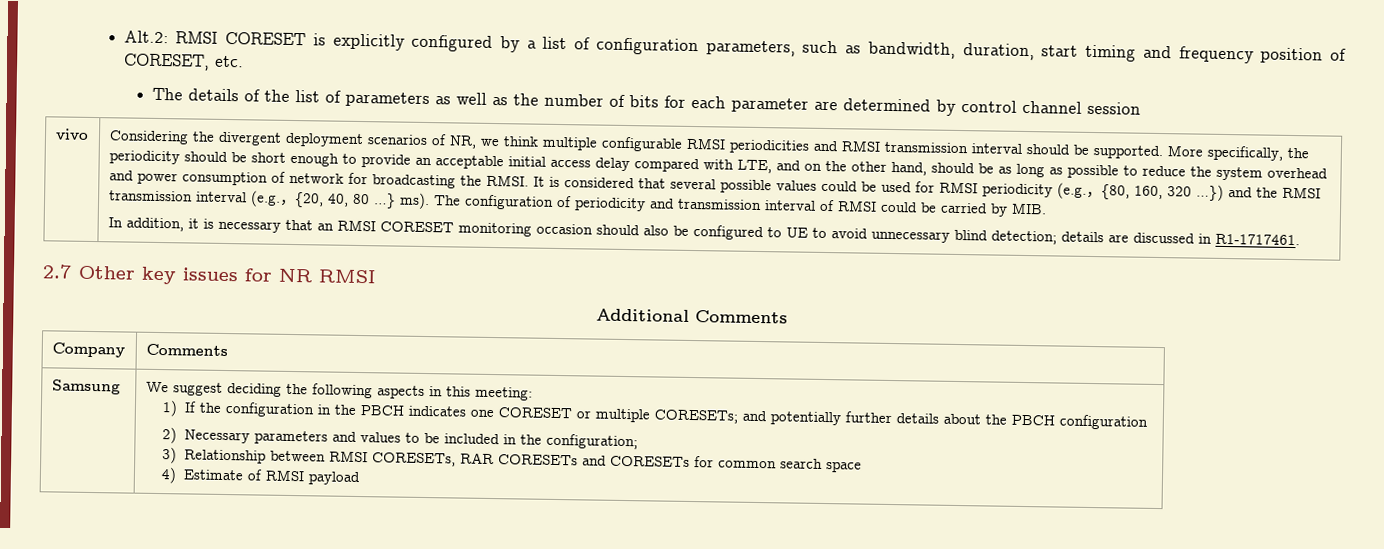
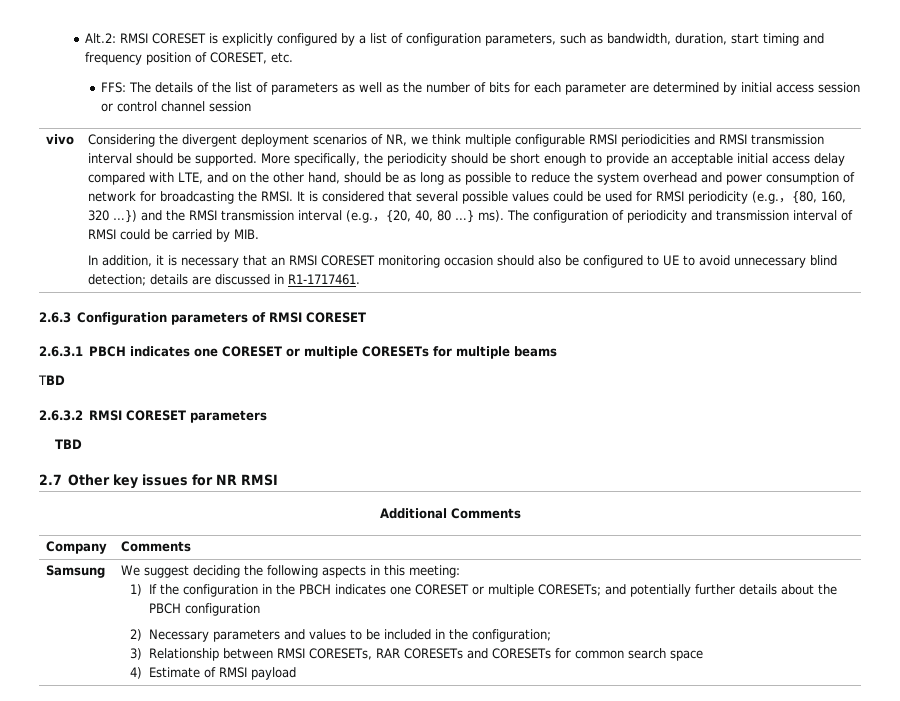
- The details of the list of parameters as well as the number of bits for each parameter are determined by control channel session
+ FFS: The details of the list of parameters as well as the number of bits for each parameter are determined by initial access session or control channel session
+ 2.6.3 Configuration parameters of RMSI CORESET
+ 2.6.3.1 PBCH indicates one CORESET or multiple CORESETs for multiple beams
+ TBD
+ 2.6.3.2 RMSI CORESET parameters
+ TBD

